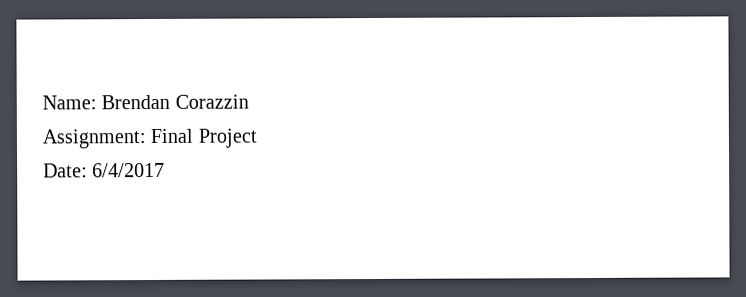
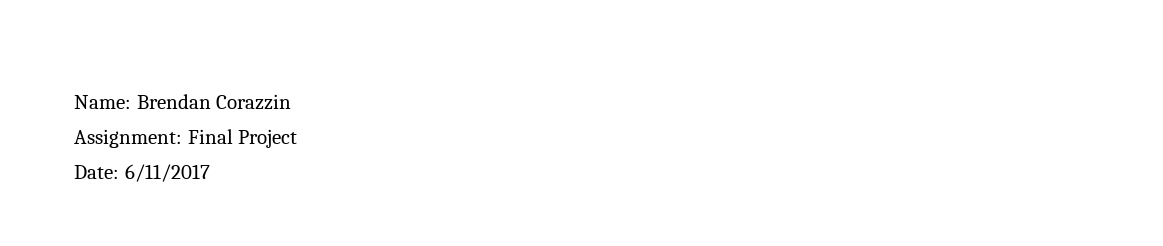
- Date: 6/4/2017
+ Date: 6/11/2017

